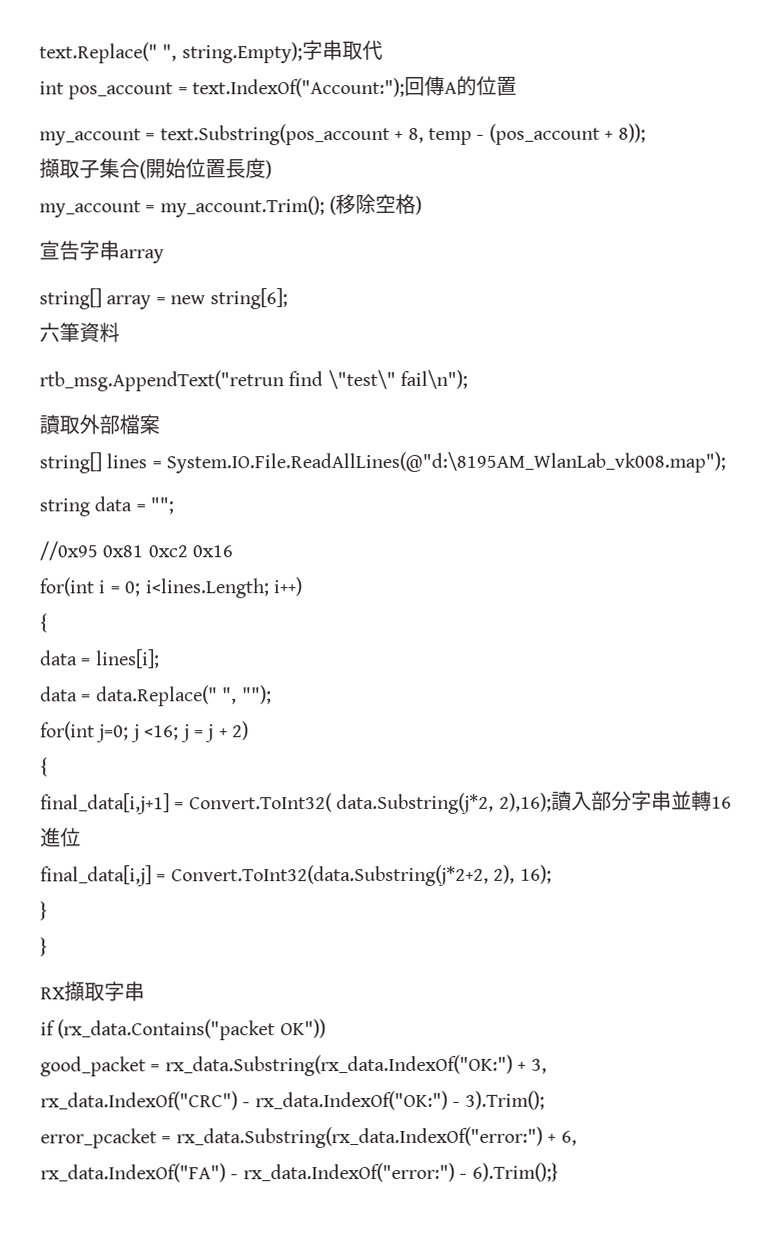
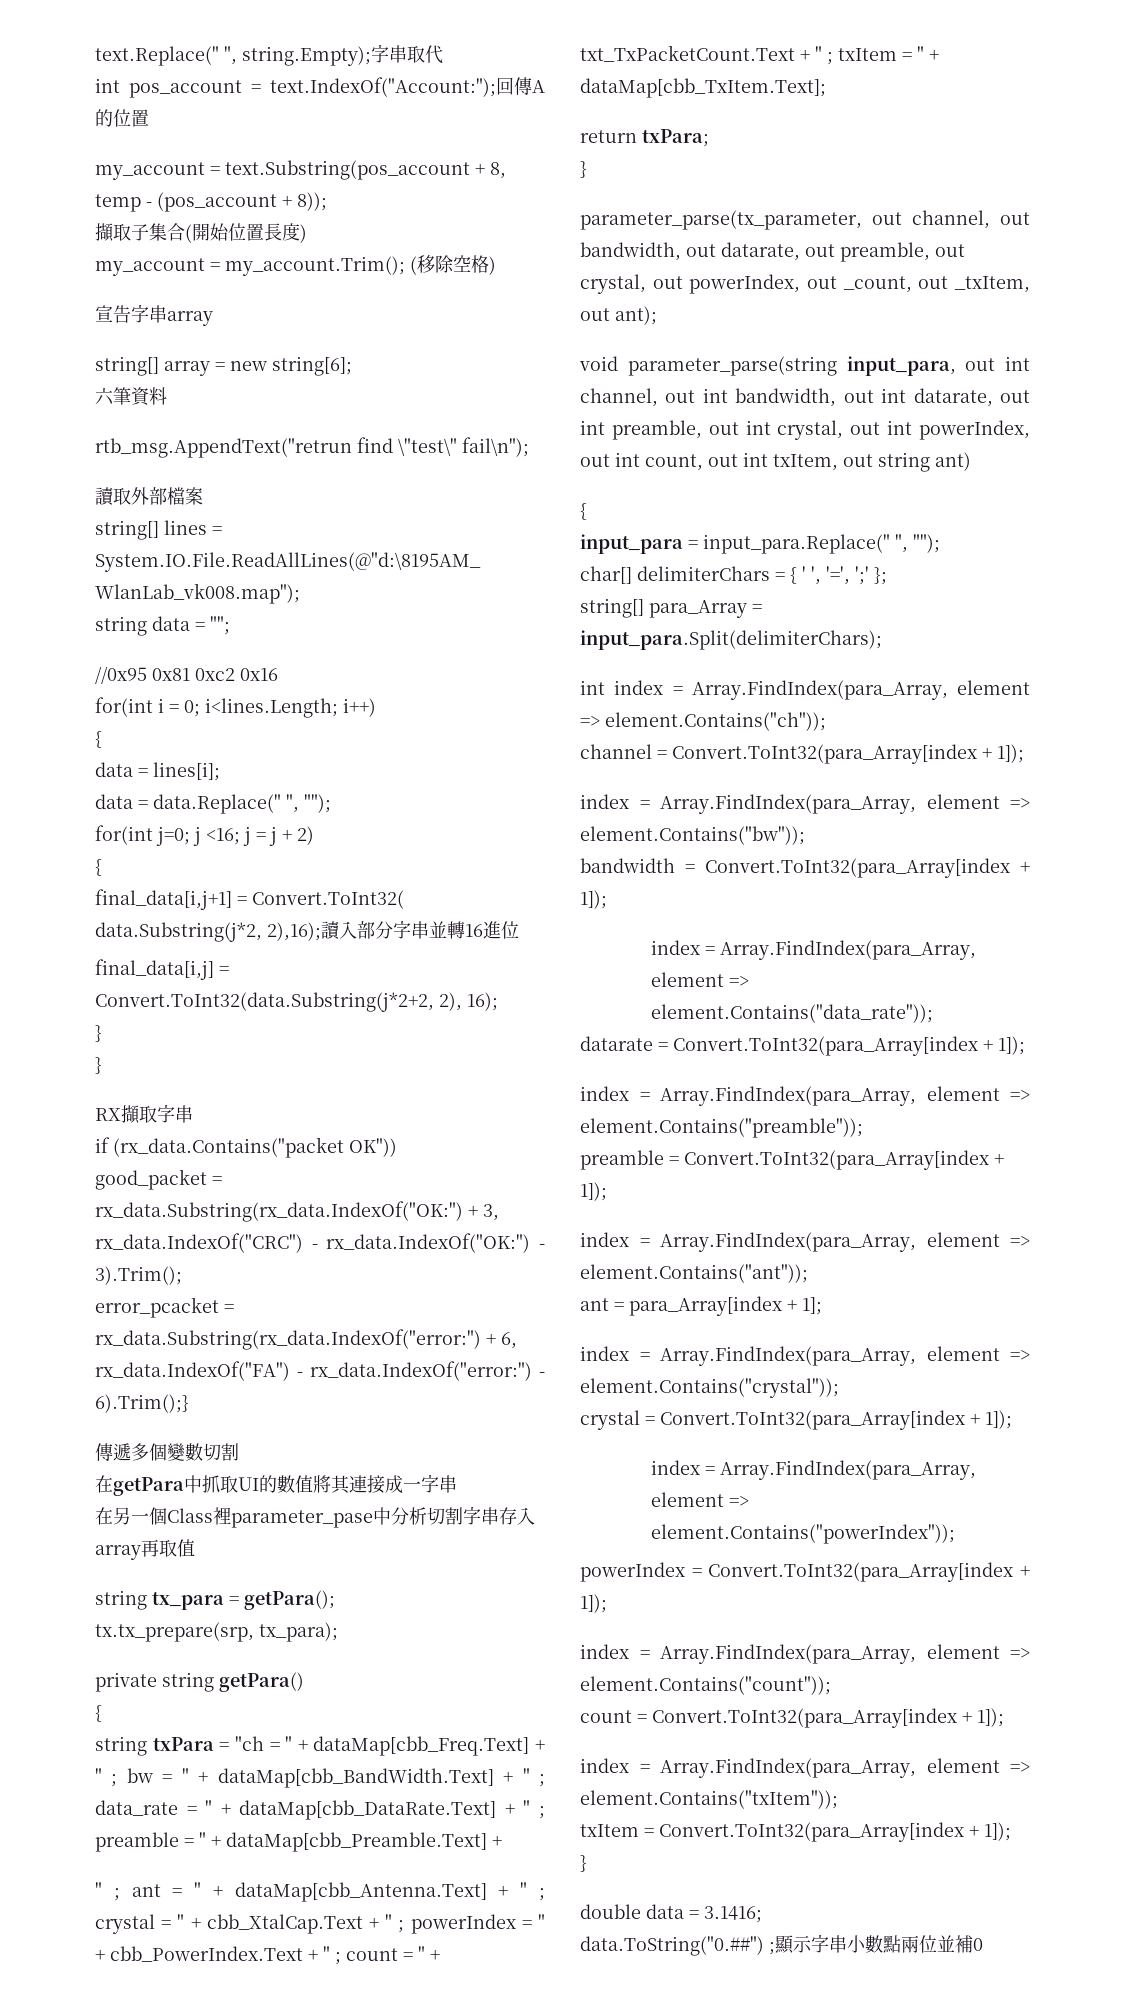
+ 傳遞多個變數切割
+ 在getPara中抓取UI的數值將其連接成一字串
+ 在另一個Class裡parameter_pase中分析切割字串存入array再取值
+ string tx_para = getPara();
+ tx.tx_prepare(srp, tx_para);
+ private string getPara()
+ {
+ string txPara = "ch = " + dataMap[cbb_Freq.Text] + " ; bw = " + dataMap[cbb_BandWidth.Text] + " ; data_rate = " + dataMap[cbb_DataRate.Text] + " ; preamble = " + dataMap[cbb_Preamble.Text] +
+ " ; ant = " + dataMap[cbb_Antenna.Text] + " ; crystal = " + cbb_XtalCap.Text + " ; powerIndex = " + cbb_PowerIndex.Text + " ; count = " + txt_TxPacketCount.Text + " ; txItem = " + dataMap[cbb_TxItem.Text];
+ return txPara;
+ }
+ parameter_parse(tx_parameter, out channel, out bandwidth, out datarate, out preamble, out crystal, out powerIndex, out _count, out _txItem, out ant);
+ void parameter_parse(string input_para, out int channel, out int bandwidth, out int datarate, out int preamble, out int crystal, out int powerIndex, out int count, out int txItem, out string ant)
+ {
+ input_para = input_para.Replace(" ", "");
+ char[] delimiterChars = { ' ', '=', ';' };
+ string[] para_Array = input_para.Split(delimiterChars);
+ int index = Array.FindIndex(para_Array, element => element.Contains("ch"));
+ channel = Convert.ToInt32(para_Array[index + 1]);
+ index = Array.FindIndex(para_Array, element => element.Contains("bw"));
+ bandwidth = Convert.ToInt32(para_Array[index + 1]);
+ index = Array.FindIndex(para_Array, element => element.Contains("data_rate"));
+ datarate = Convert.ToInt32(para_Array[index + 1]);
+ index = Array.FindIndex(para_Array, element => element.Contains("preamble"));
+ preamble = Convert.ToInt32(para_Array[index + 1]);
+ index = Array.FindIndex(para_Array, element => element.Contains("ant"));
+ ant = para_Array[index + 1];
+ index = Array.FindIndex(para_Array, element => element.Contains("crystal"));
+ crystal = Convert.ToInt32(para_Array[index + 1]);
+ index = Array.FindIndex(para_Array, element => element.Contains("powerIndex"));
+ powerIndex = Convert.ToInt32(para_Array[index + 1]);
+ index = Array.FindIndex(para_Array, element => element.Contains("count"));
+ count = Convert.ToInt32(para_Array[index + 1]);
+ index = Array.FindIndex(para_Array, element => element.Contains("txItem"));
+ txItem = Convert.ToInt32(para_Array[index + 1]);
+ }
+ double data = 3.1416;
+ data.ToString("0.##") ;顯示字串小數點兩位並補0

